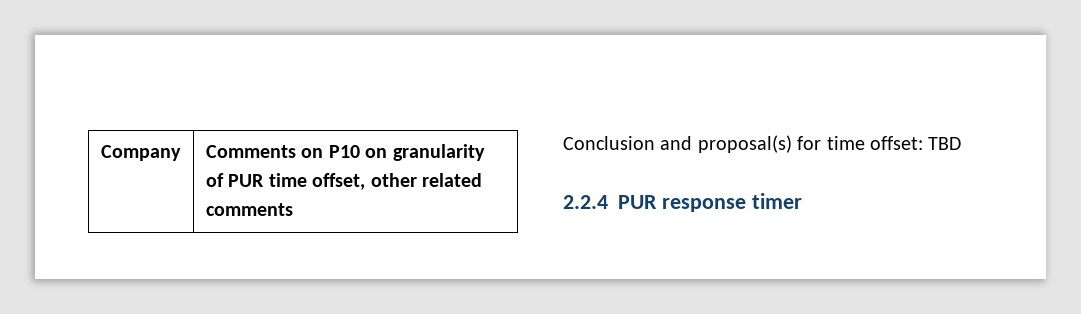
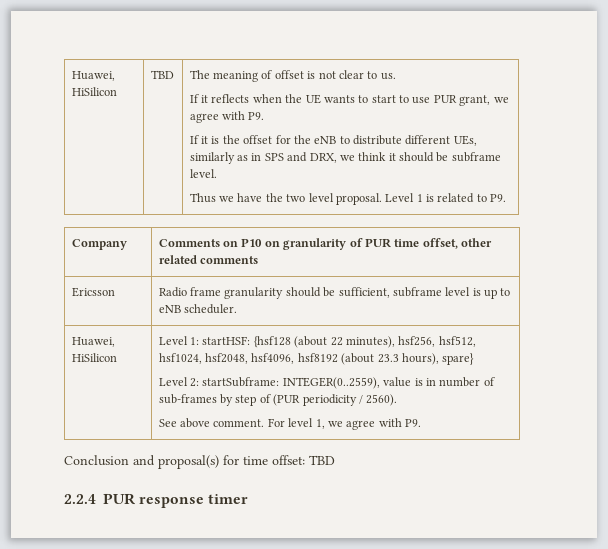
+ Huawei, HiSilicon | TBD | The meaning of offset is not clear to us.
+ If it reflects when the UE wants to start to use PUR grant, we agree with P9.
+ If it is the offset for the eNB to distribute different UEs, similarly as in SPS and DRX, we think it should be subframe level.
+ Thus we have the two level proposal. Level 1 is related to P9.
+ Ericsson | Radio frame granularity should be sufficient, subframe level is up to eNB scheduler.
+ Huawei, HiSilicon | Level 1: startHSF: {hsf128 (about 22 minutes), hsf256, hsf512, hsf1024, hsf2048, hsf4096, hsf8192 (about 23.3 hours), spare}
+ Level 2: startSubframe: INTEGER(0..2559), value is in number of sub-frames by step of (PUR periodicity / 2560).
+ See above comment. For level 1, we agree with P9.

